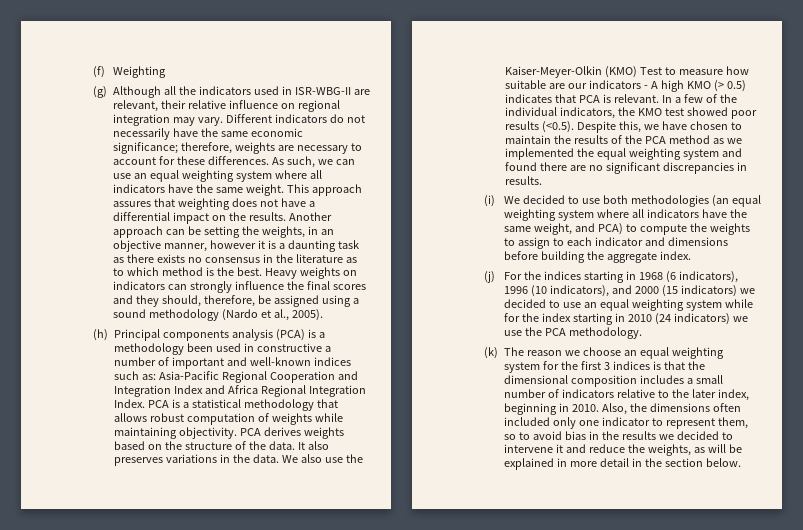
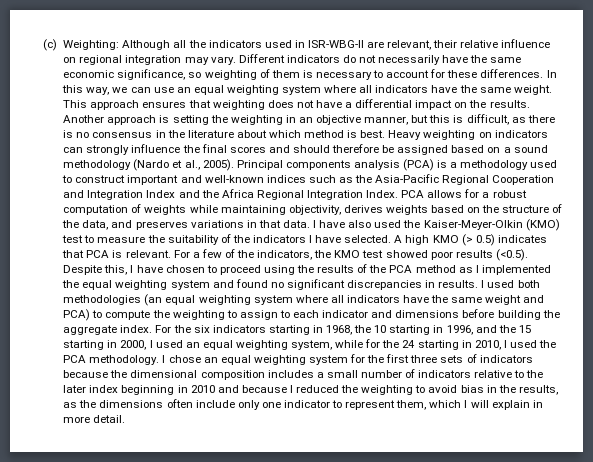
- (f) Weighting
- (g) Although all the indicators used in ISR-WBG-II are relevant, their relative influence on regional integration may vary.
+ (c) Weighting: Although all the indicators used in ISR-WBG-II are relevant, their relative influence on regional integration may vary.
- Different indicators do not necessarily have the same economic significance; therefore, weights are necessary to account for these differences.
+ Different indicators do not necessarily have the same economic significance, so weighting of them is necessary to account for these differences.
- As such, we can use an equal weighting system where all indicators have the same weight.
+ In this way, we can use an equal weighting system where all indicators have the same weight.
- This approach assures that weighting does not have a differential impact on the results.
+ This approach ensures that weighting does not have a differential impact on the results.
- Another approach can be setting the weights, in an objective manner, however it is a daunting task as there exists no consensus in the literature as to which method is the best.
+ Another approach is setting the weighting in an objective manner, but this is difficult, as there is no consensus in the literature about which method is best.
- Heavy weights on indicators can strongly influence the final scores and they should, therefore, be assigned using a sound methodology (Nardo et al., 2005).
- (h) Principal components analysis (PCA) is a methodology been used in constructive a number of important and well-known indices such as: Asia-Pacific Regional Cooperation and Integration Index and Africa Regional Integration Index.
+ Heavy weighting on indicators can strongly influence the final scores and should therefore be assigned based on a sound methodology (Nardo et al., 2005). Principal components analysis (PCA) is a methodology used to construct important and well-known indices such as the Asia-Pacific Regional Cooperation and Integration Index and the Africa Regional Integration Index.
- PCA is a statistical methodology that allows robust computation of weights while maintaining objectivity. PCA derives weights based on the structure of the data. It also preserves variations in the data. We also use the Kaiser-Meyer-Olkin (KMO) Test to measure how suitable are our indicators - A high KMO (> 0.5) indicates that PCA is relevant.
+ PCA allows for a robust computation of weights while maintaining objectivity, derives weights based on the structure of the data, and preserves variations in that data. I have also used the Kaiser-Meyer-Olkin (KMO) test to measure the suitability of the indicators I have selected. A high KMO (> 0.5) indicates that PCA is relevant.
- In a few of the individual indicators, the KMO test showed poor results (<0.5). Despite this, we have chosen to maintain the results of the PCA method as we implemented the equal weighting system and found there are no significant discrepancies in results.
- (i) We decided to use both methodologies (an equal weighting system where all indicators have the same weight, and PCA) to compute the weights to assign to each indicator and dimensions before building the aggregate index.
- (j) For the indices starting in 1968 (6 indicators), 1996 (10 indicators), and 2000 (15 indicators) we decided to use an equal weighting system while for the index starting in 2010 (24 indicators) we use the PCA methodology.
- (k) The reason we choose an equal weighting system for the first 3 indices is that the dimensional composition includes a small number of indicators relative to the later index, beginning in 2010. Also, the dimensions often included only one indicator to represent them, so to avoid bias in the results we decided to intervene it and reduce the weights, as will be explained in more detail in the section below.
+ For a few of the indicators, the KMO test showed poor results (<0.5). Despite this, I have chosen to proceed using the results of the PCA method as I implemented the equal weighting system and found no significant discrepancies in results. I used both methodologies (an equal weighting system where all indicators have the same weight and PCA) to compute the weighting to assign to each indicator and dimensions before building the aggregate index. For the six indicators starting in 1968, the 10 starting in 1996, and the 15 starting in 2000, I used an equal weighting system, while for the 24 starting in 2010, I used the PCA methodology. I chose an equal weighting system for the first three sets of indicators because the dimensional composition includes a small number of indicators relative to the later index beginning in 2010 and because I reduced the weighting to avoid bias in the results, as the dimensions often include only one indicator to represent them, which I will explain in more detail.

